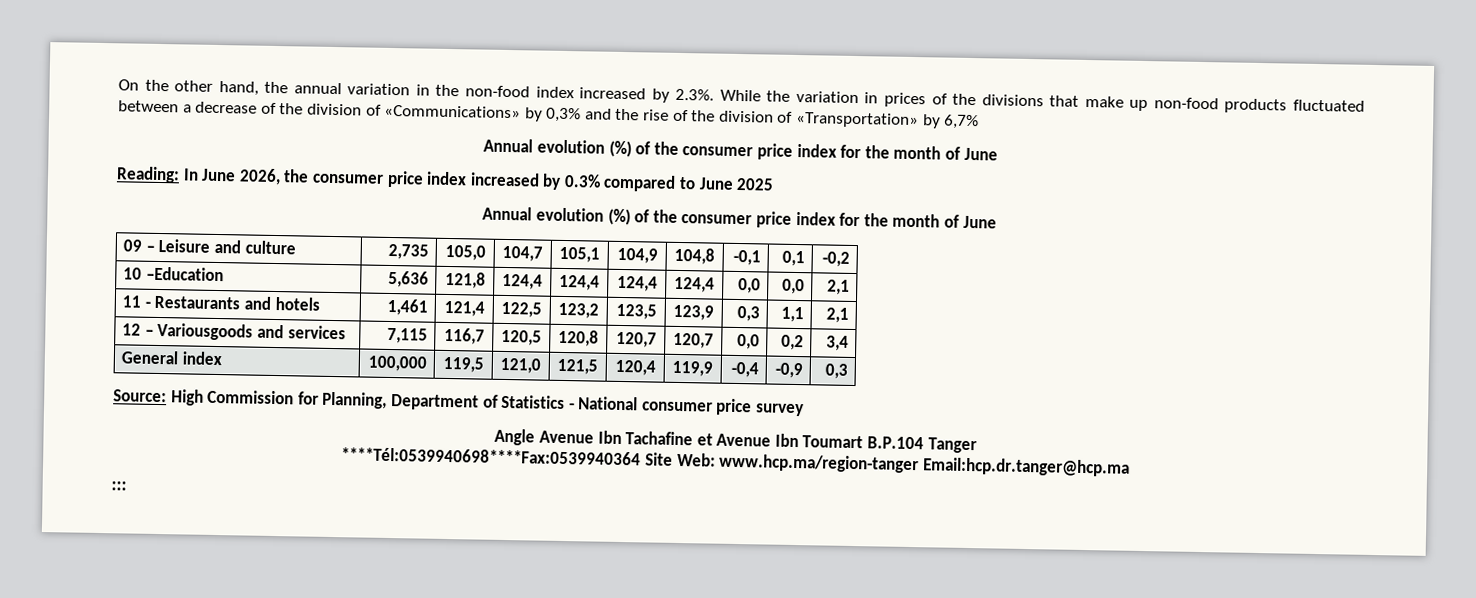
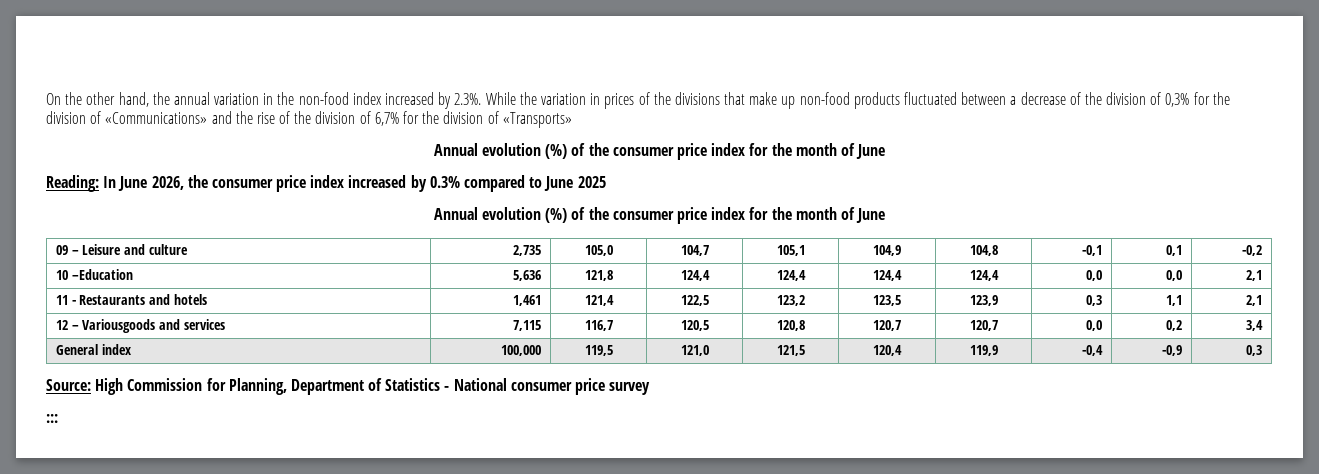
- On the other hand, the annual variation in the non-food index increased by 2.3%. While the variation in prices of the divisions that make up non-food products fluctuated between a decrease of the division of «Communications» by 0,3% and the rise of the division of «Transportation» by 6,7%
+ On the other hand, the annual variation in the non-food index increased by 2.3%. While the variation in prices of the divisions that make up non-food products fluctuated between a decrease of the division of 0,3% for the division of «Communications» and the rise of the division of 6,7% for the division of «Transports»
- Angle Avenue Ibn Tachafine et Avenue Ibn Toumart B.P.104 Tanger
- ****Tél:0539940698****Fax:0539940364 Site Web: www.hcp.ma/region-tanger Email:hcp.dr.tanger@hcp.ma

